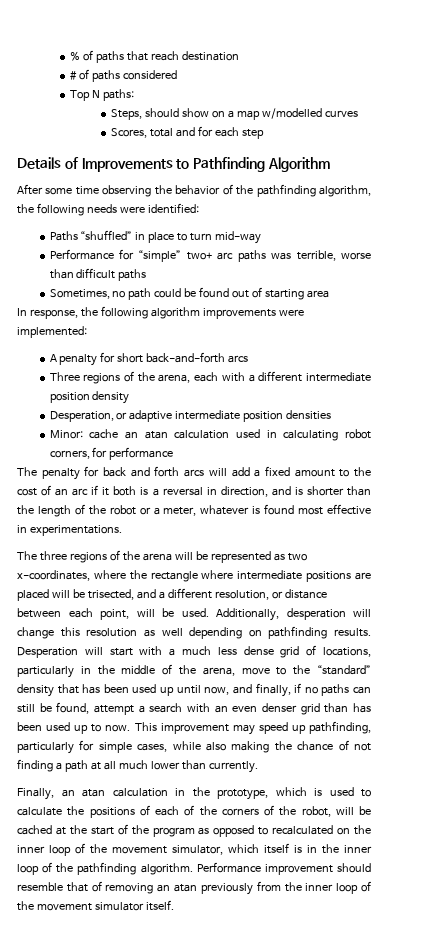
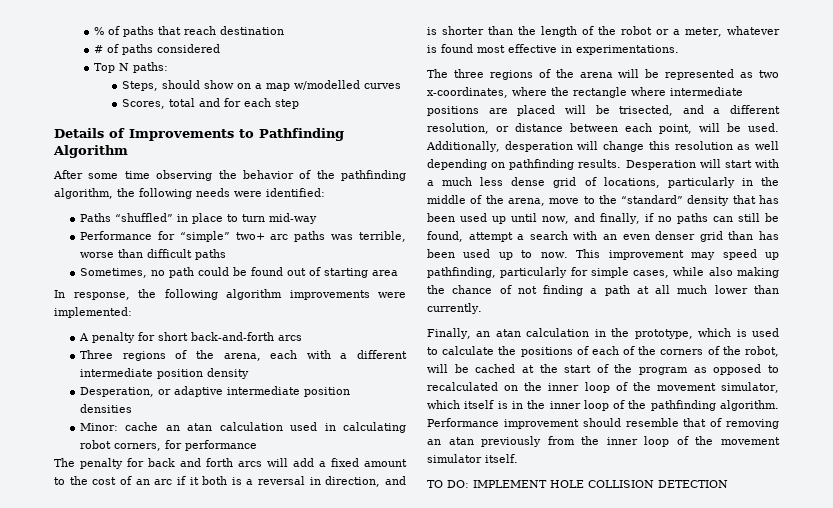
+ TO DO: IMPLEMENT HOLE COLLISION DETECTION

